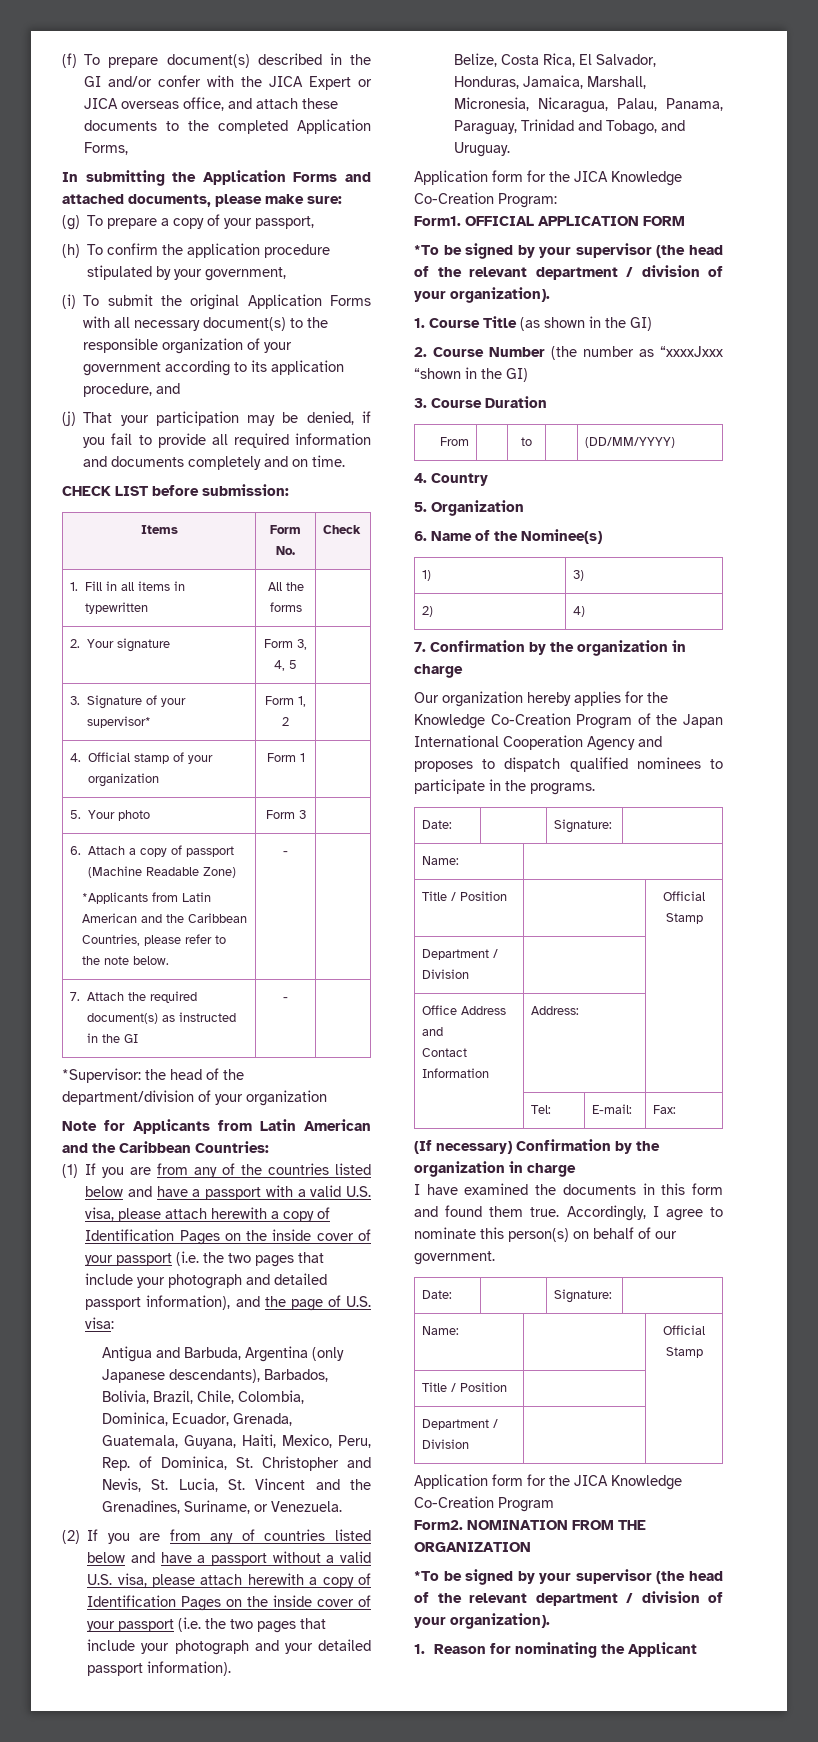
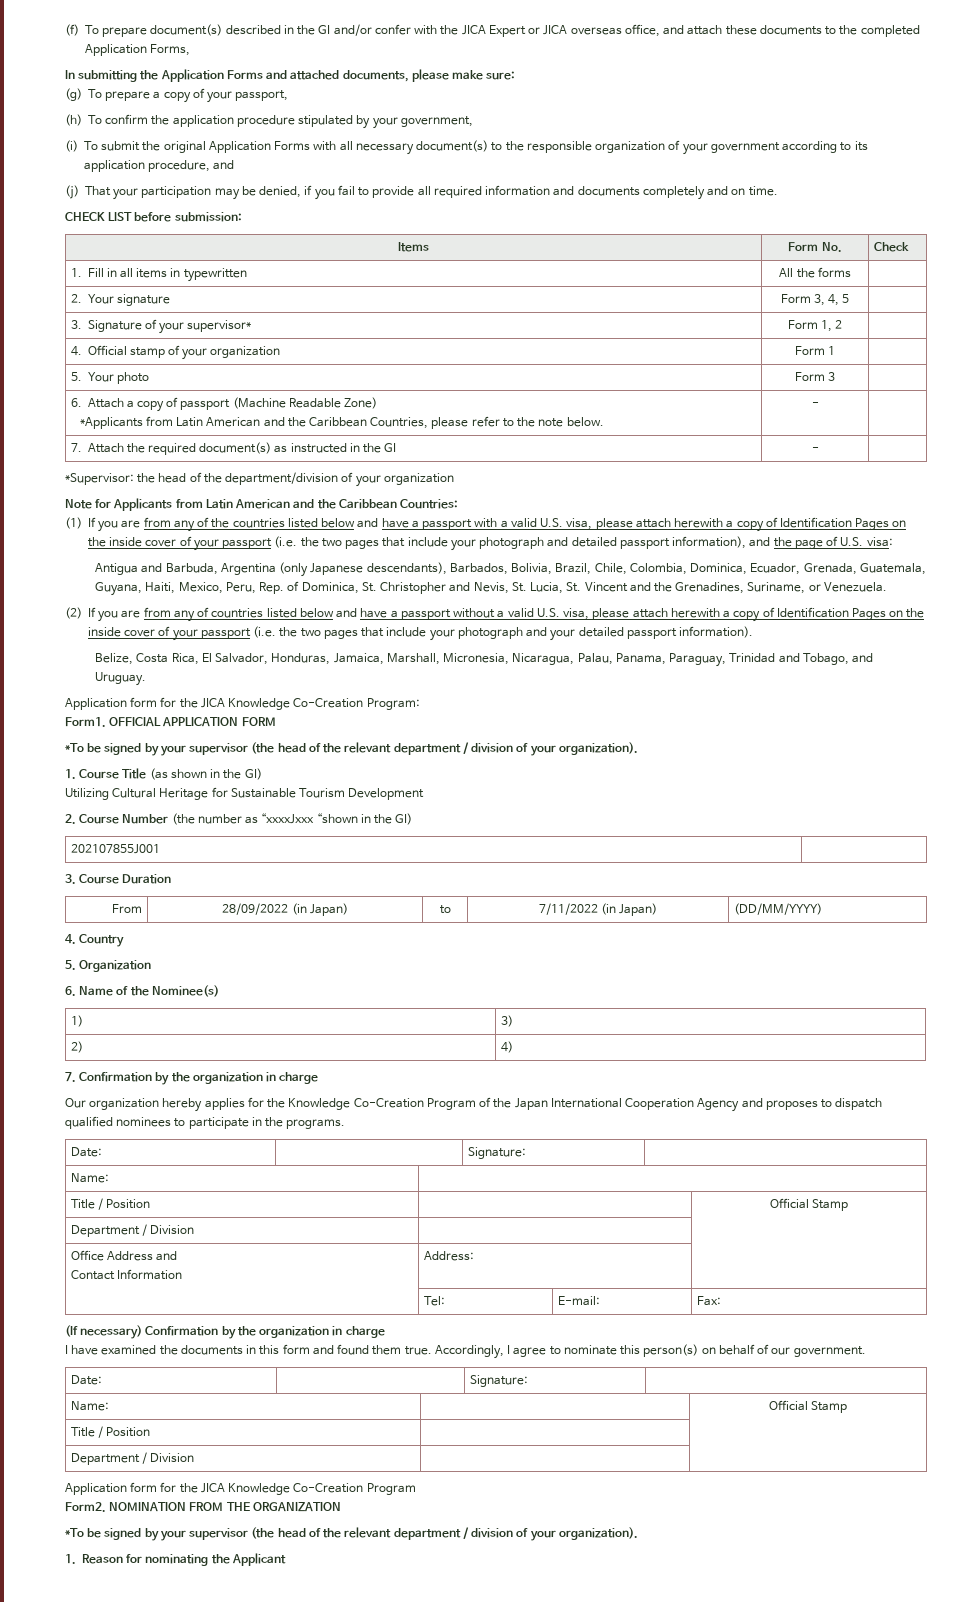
+ Utilizing Cultural Heritage for Sustainable Tourism Development
+ 202107855J001 |
- From | | to | | (DD/MM/YYYY)
+ From | 28/09/2022 (in Japan) | to | 7/11/2022 (in Japan) | (DD/MM/YYYY)

